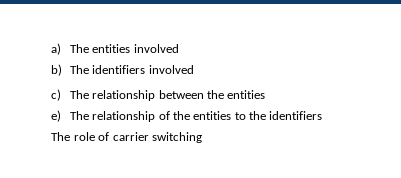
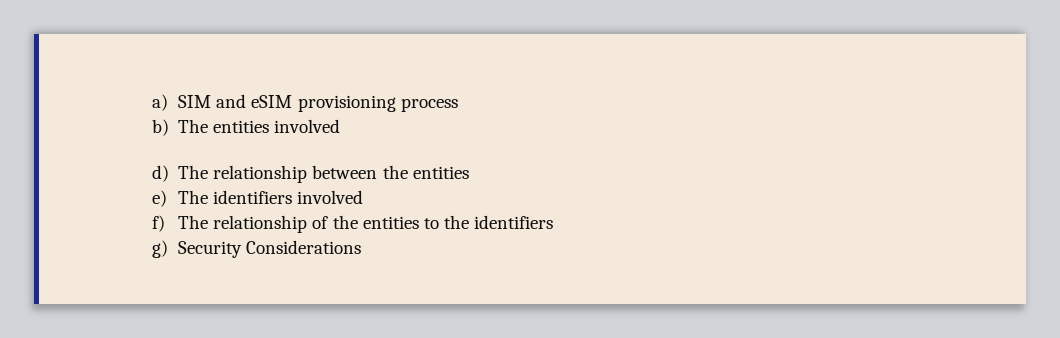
- a) The entities involved
- b) The identifiers involved
- c) The relationship between the entities
+ a) SIM and eSIM provisioning process
+ b) The entities involved
+ d) The relationship between the entities
- e) The relationship of the entities to the identifiers
+ e) The identifiers involved
+ f) The relationship of the entities to the identifiers
- The role of carrier switching
+ g) Security Considerations

